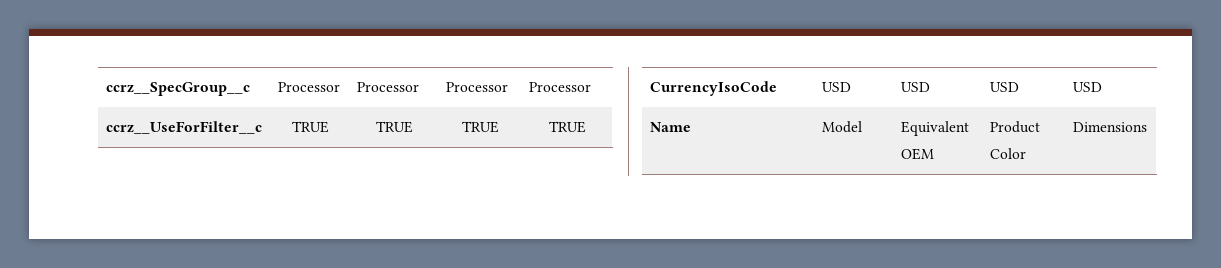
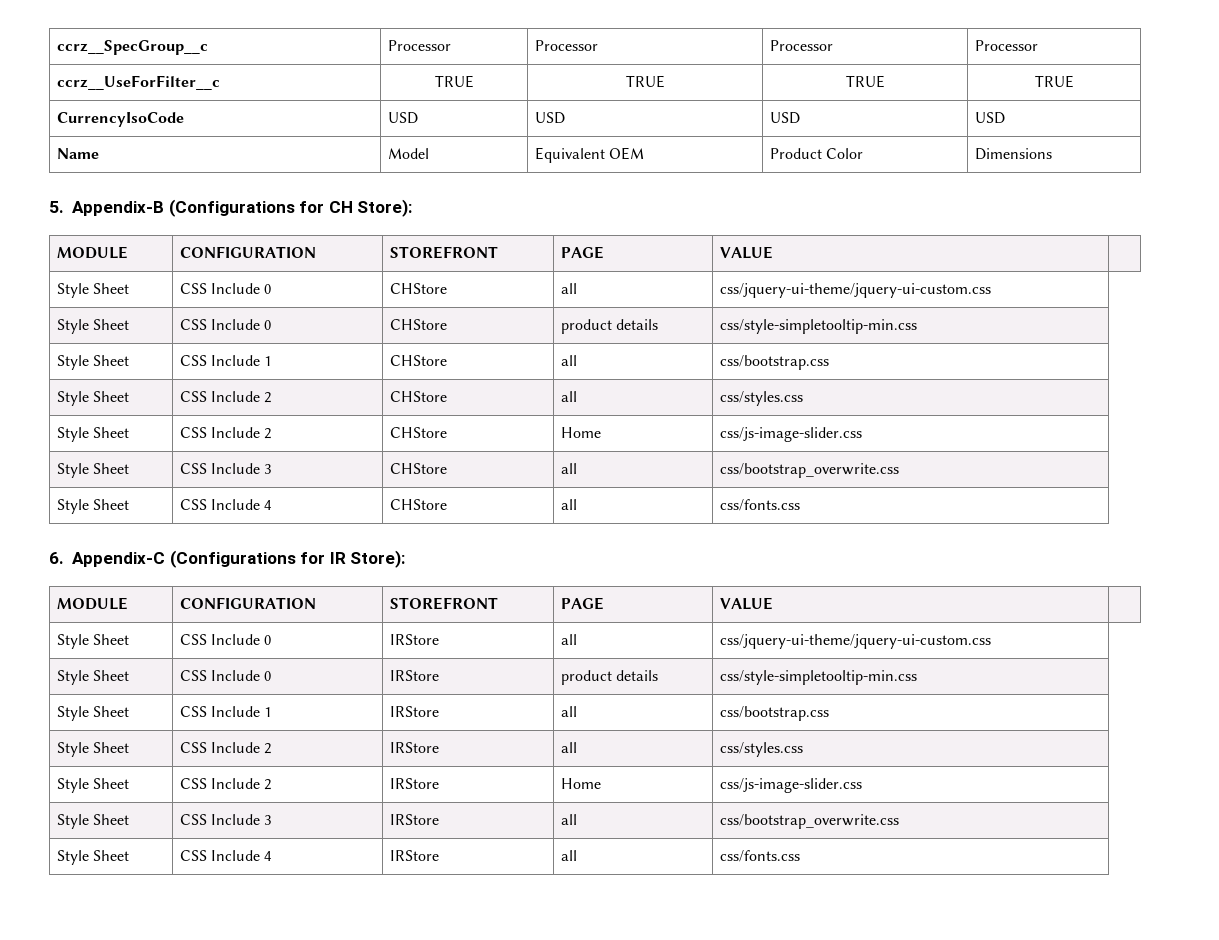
+ 5. Appendix-B (Configurations for CH Store):
+ MODULE | CONFIGURATION | STOREFRONT | PAGE | VALUE |
+ Style Sheet | CSS Include 0 | CHStore | all | css/jquery-ui-theme/jquery-ui-custom.css
+ Style Sheet | CSS Include 0 | CHStore | product details | css/style-simpletooltip-min.css
+ Style Sheet | CSS Include 1 | CHStore | all | css/bootstrap.css
+ Style Sheet | CSS Include 2 | CHStore | all | css/styles.css
+ Style Sheet | CSS Include 2 | CHStore | Home | css/js-image-slider.css
+ Style Sheet | CSS Include 3 | CHStore | all | css/bootstrap_overwrite.css
+ Style Sheet | CSS Include 4 | CHStore | all | css/fonts.css
+ 6. Appendix-C (Configurations for IR Store):
+ MODULE | CONFIGURATION | STOREFRONT | PAGE | VALUE |
+ Style Sheet | CSS Include 0 | IRStore | all | css/jquery-ui-theme/jquery-ui-custom.css
+ Style Sheet | CSS Include 0 | IRStore | product details | css/style-simpletooltip-min.css
+ Style Sheet | CSS Include 1 | IRStore | all | css/bootstrap.css
+ Style Sheet | CSS Include 2 | IRStore | all | css/styles.css
+ Style Sheet | CSS Include 2 | IRStore | Home | css/js-image-slider.css
+ Style Sheet | CSS Include 3 | IRStore | all | css/bootstrap_overwrite.css
+ Style Sheet | CSS Include 4 | IRStore | all | css/fonts.css

